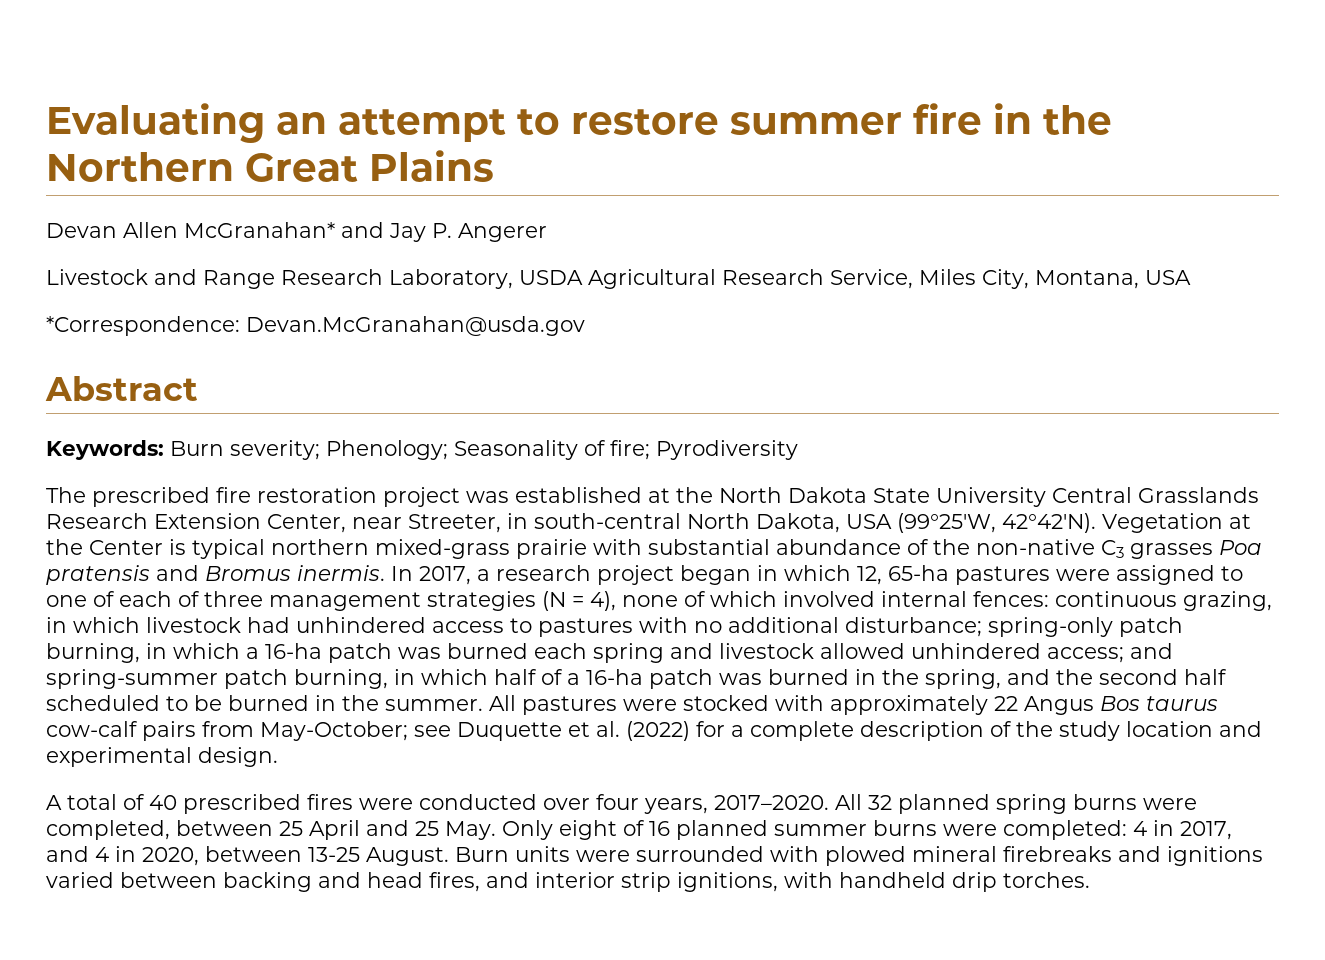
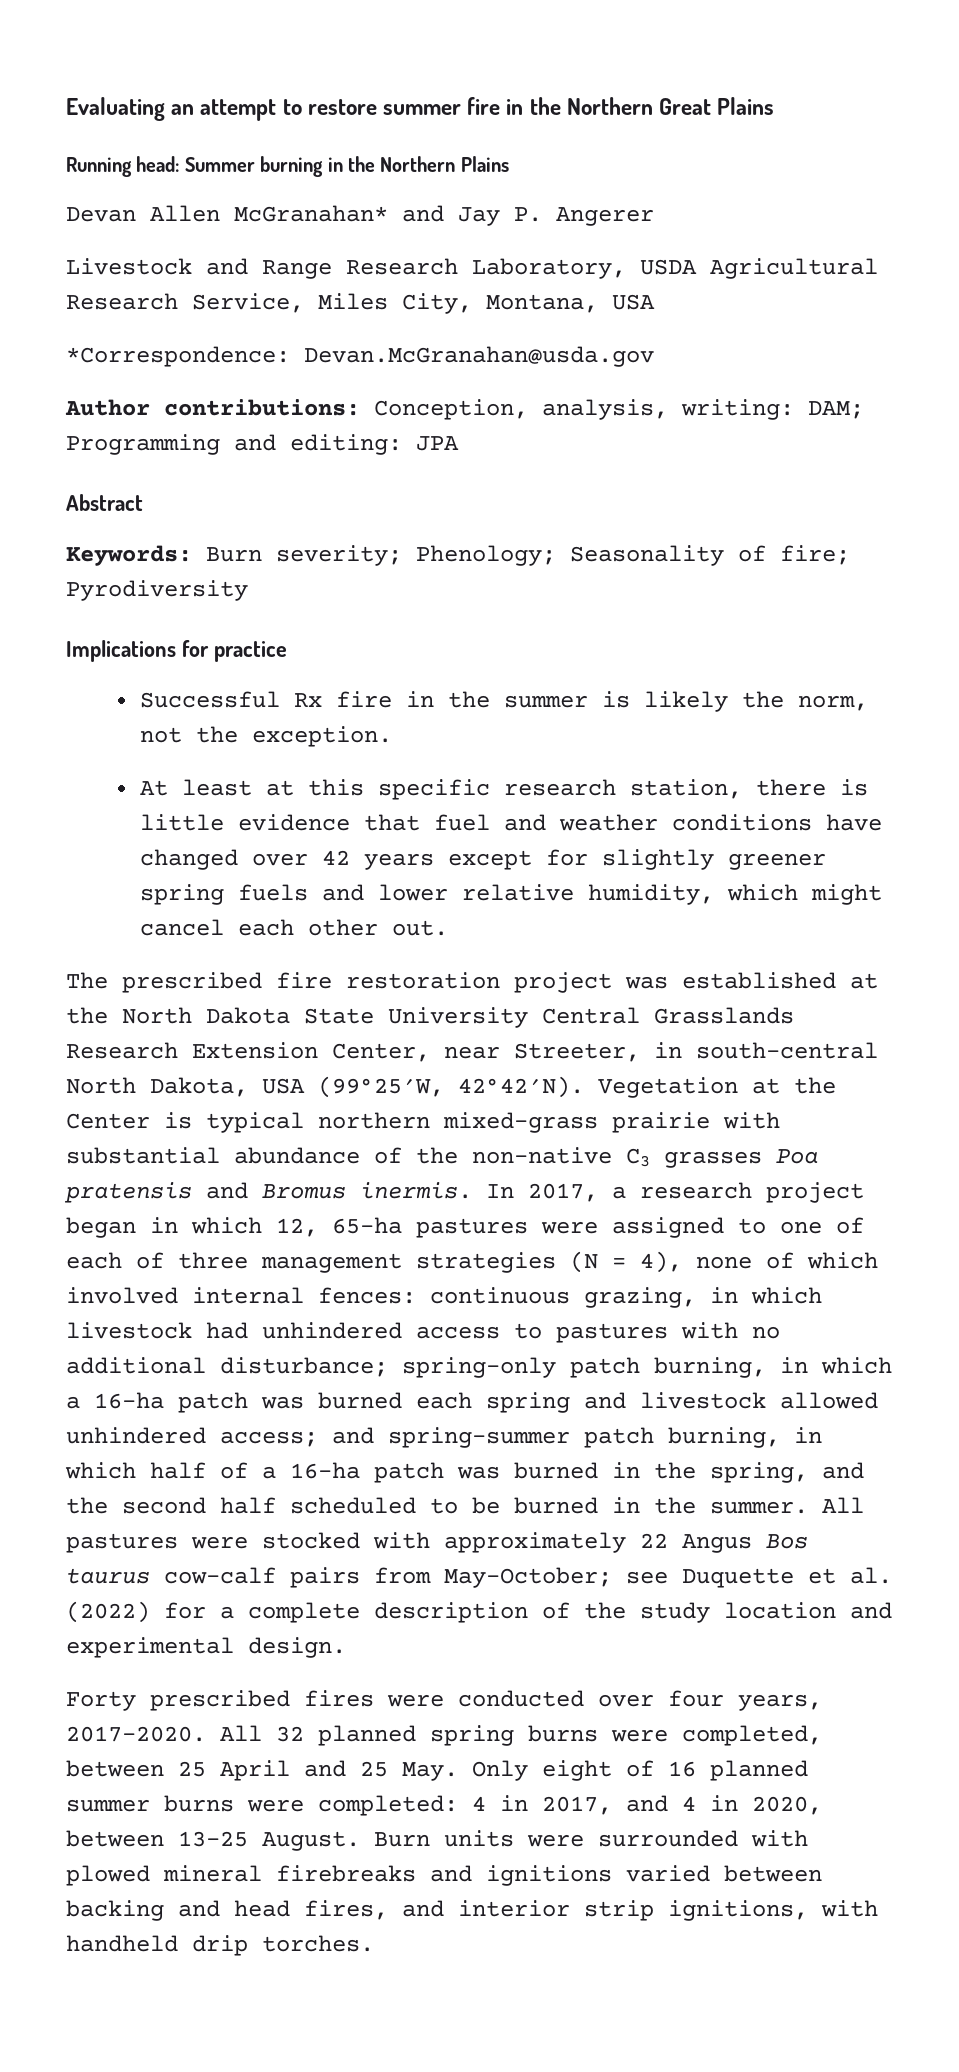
+ Running head: Summer burning in the Northern Plains
+ Author contributions: Conception, analysis, writing: DAM; Programming and editing: JPA
+ Implications for practice
+ Successful Rx fire in the summer is likely the norm, not the exception.
+ At least at this specific research station, there is little evidence that fuel and weather conditions have changed over 42 years except for slightly greener spring fuels and lower relative humidity, which might cancel each other out.
- A total of 40 prescribed fires were conducted over four years, 2017–2020.
+ Forty prescribed fires were conducted over four years, 2017–2020.

